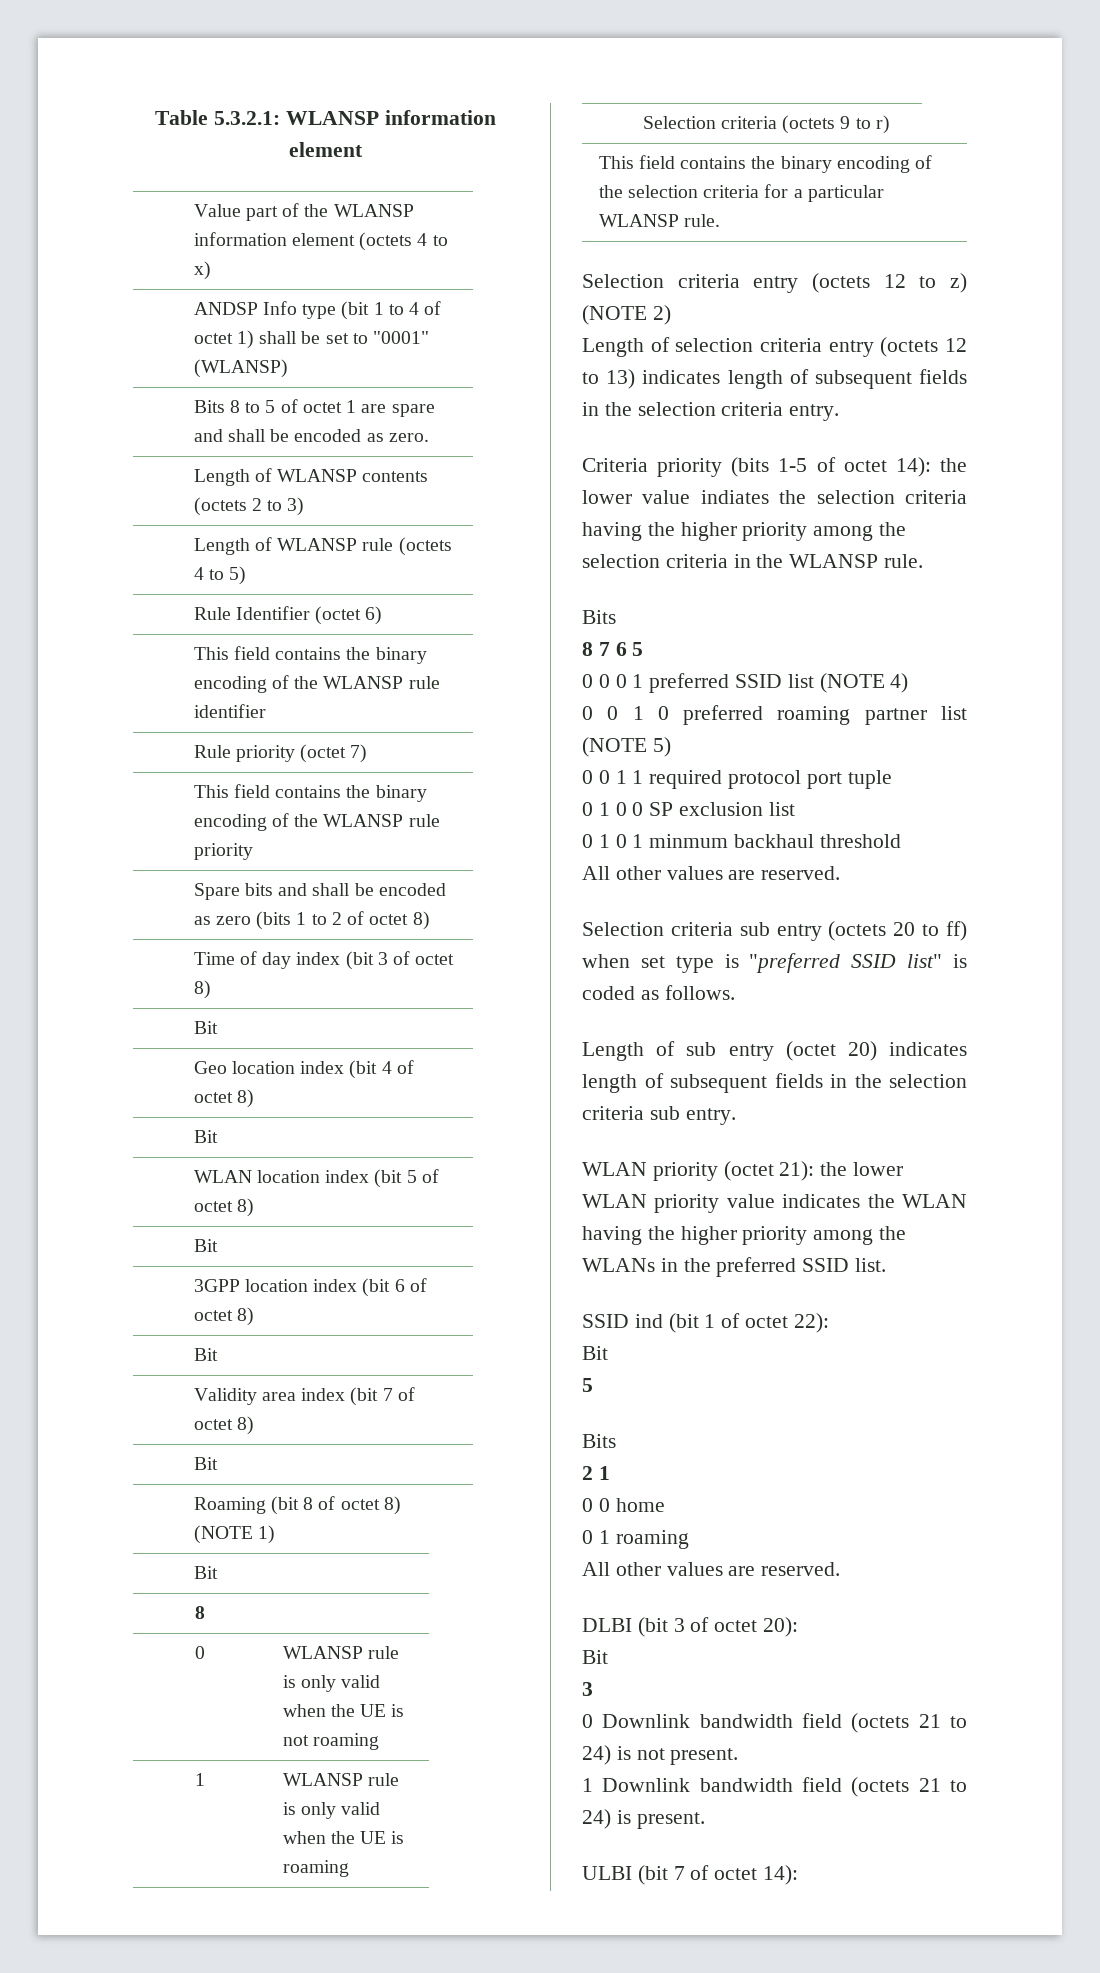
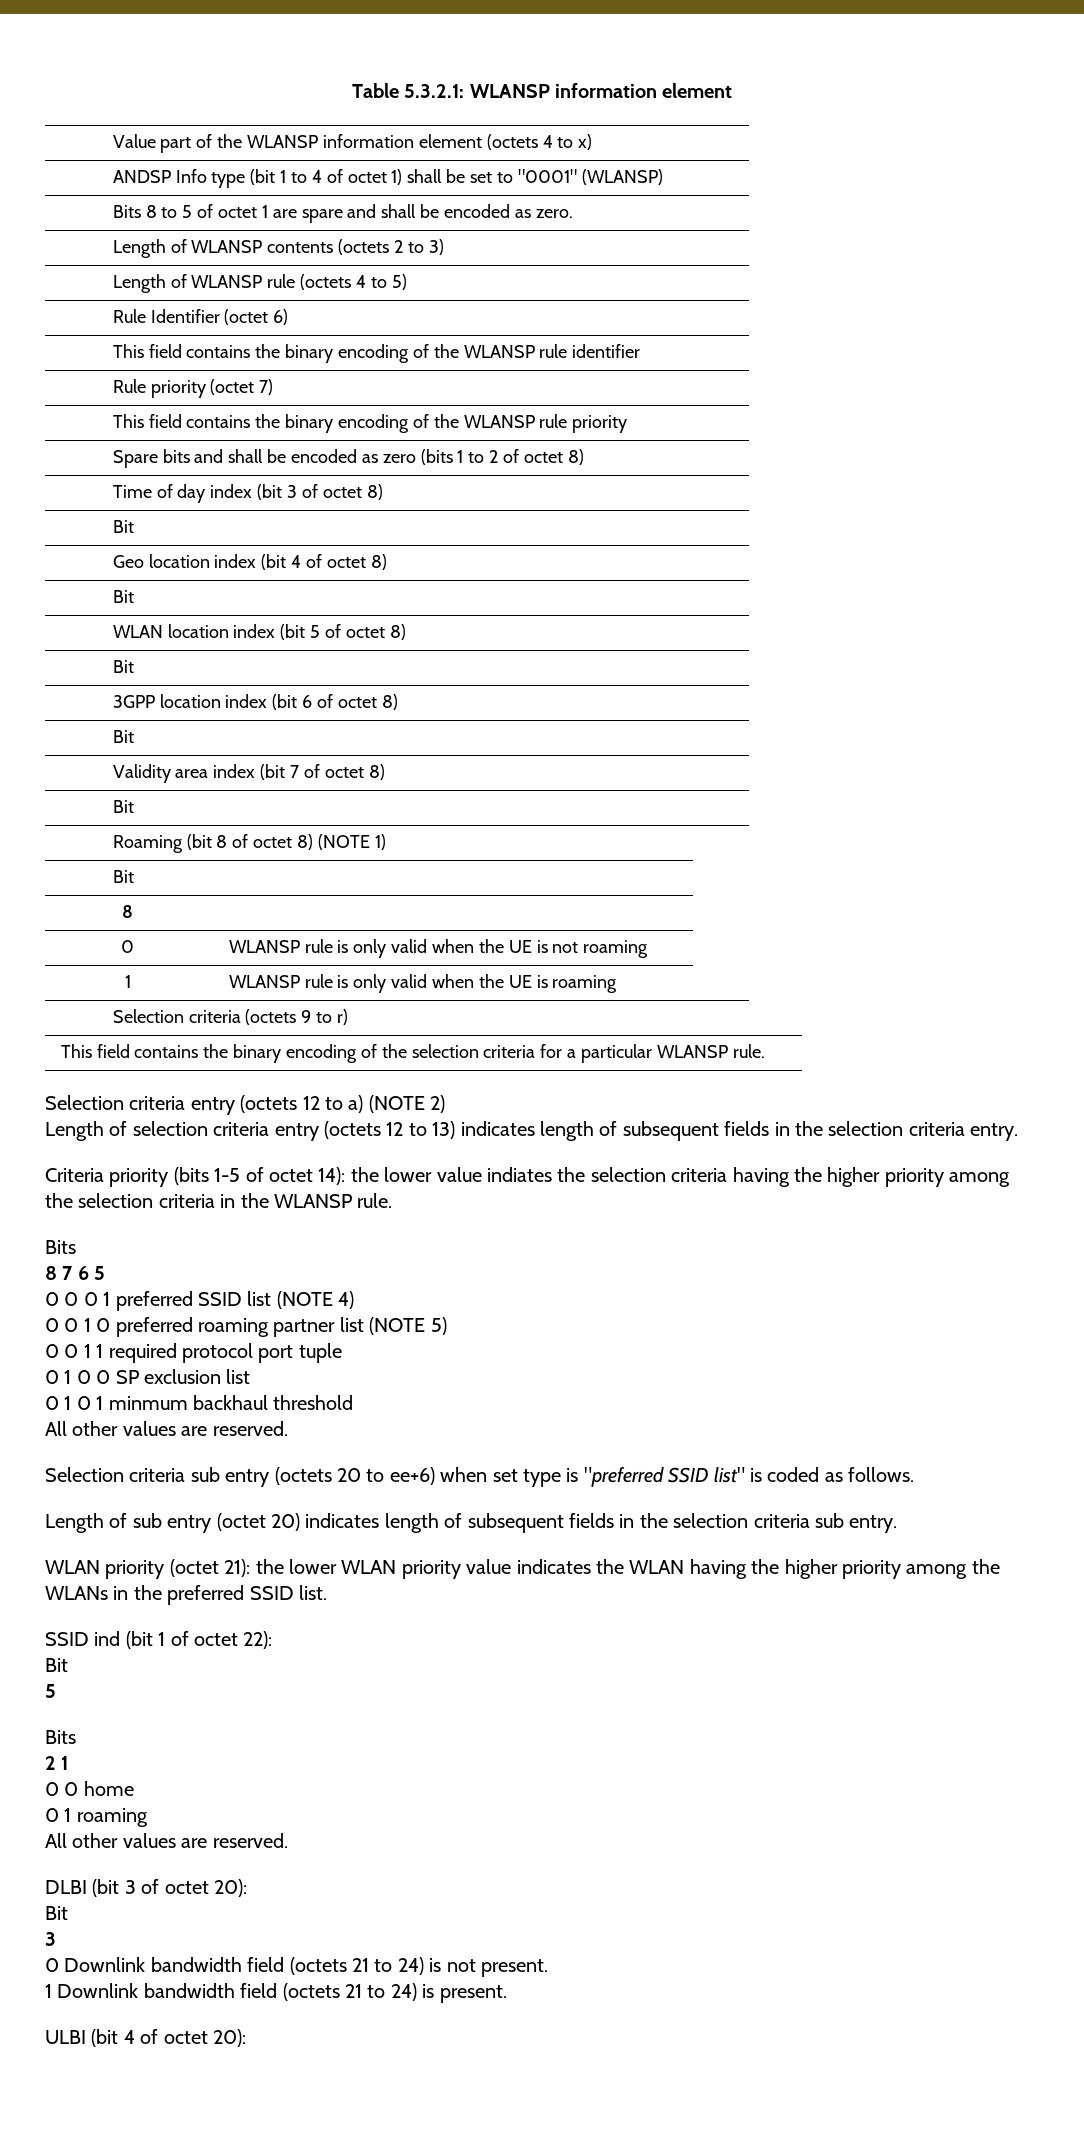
- Selection criteria entry (octets 12 to z) (NOTE 2)
+ Selection criteria entry (octets 12 to a) (NOTE 2)
- Selection criteria sub entry (octets 20 to ff) when set type is "preferred SSID list" is coded as follows.
+ Selection criteria sub entry (octets 20 to ee+6) when set type is "preferred SSID list" is coded as follows.
- ULBI (bit 7 of octet 14):
+ ULBI (bit 4 of octet 20):

